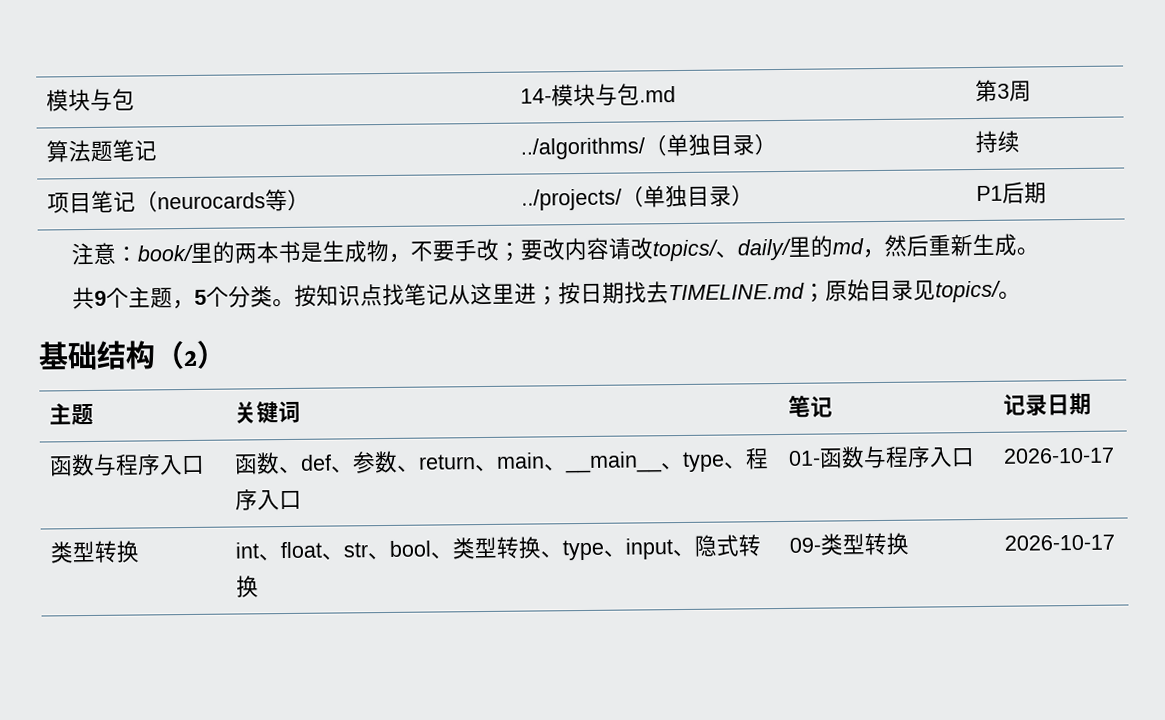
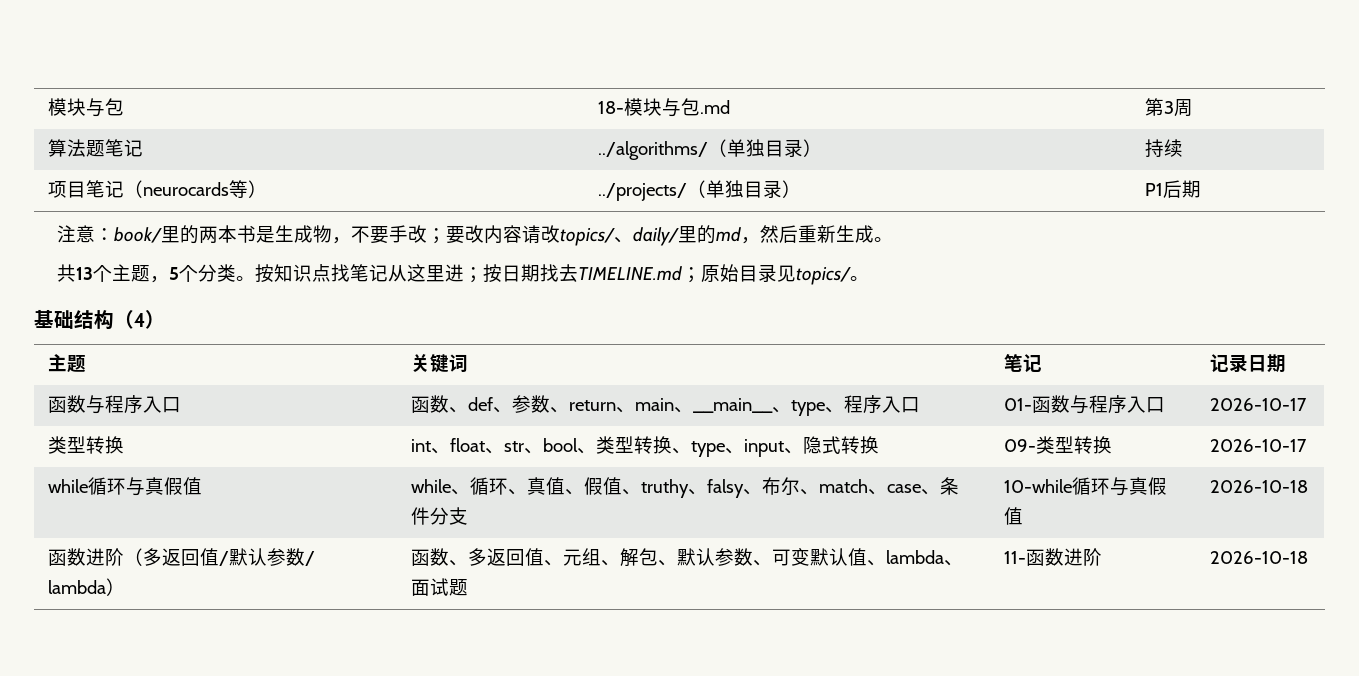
- 模块与包 | 14-模块与包.md | 第3周
+ 模块与包 | 18-模块与包.md | 第3周
- 共9个主题，5个分类。
+ 共13个主题，5个分类。
- 基础结构（2）
+ 基础结构（4）
+ while循环与真假值 | while、循环、真值、假值、truthy、falsy、布尔、match、case、条件分支 | 10-while循环与真假值 | 2026-10-18
+ 函数进阶（多返回值/默认参数/ lambda） | 函数、多返回值、元组、解包、默认参数、可变默认值、lambda、面试题 | 11-函数进阶 | 2026-10-18

